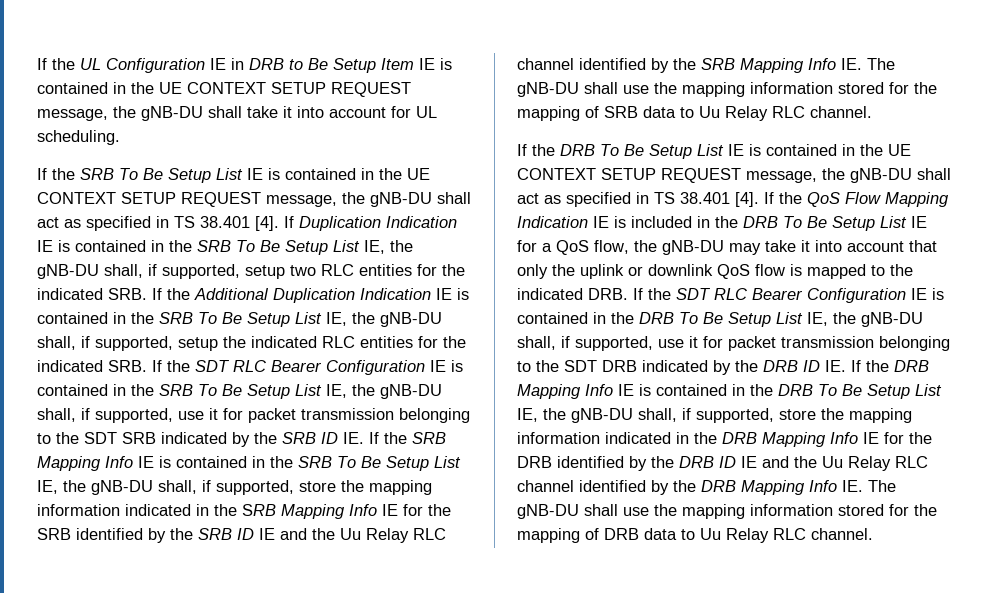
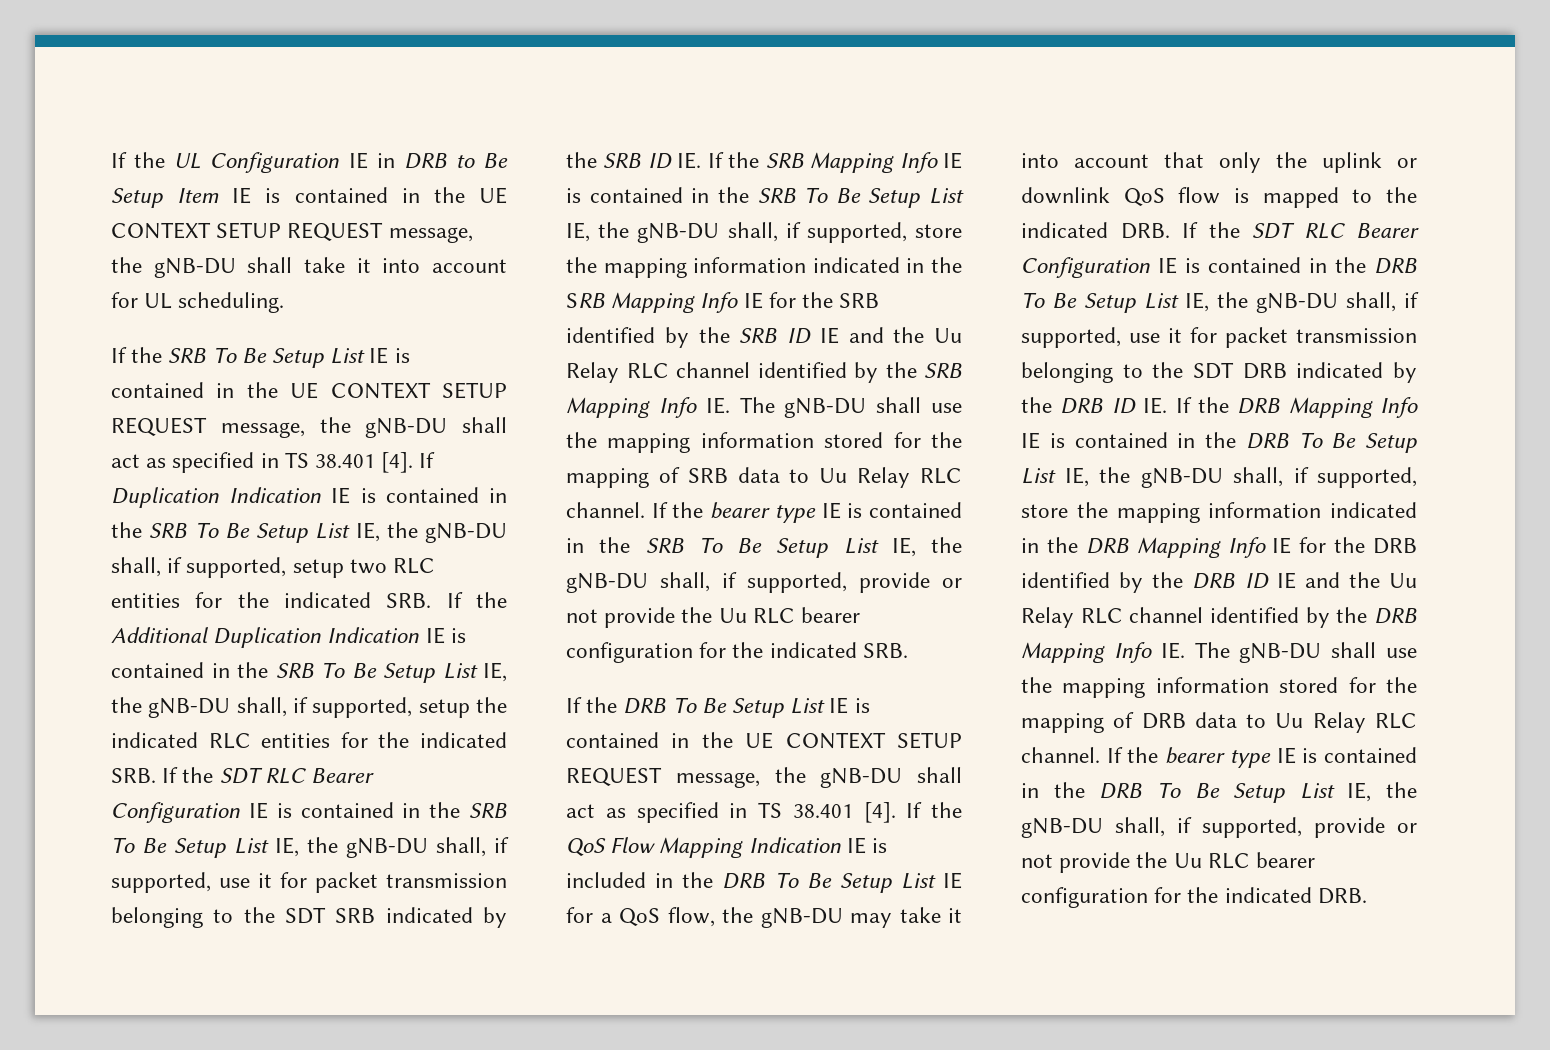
+ If the bearer type IE is contained in the SRB To Be Setup List IE, the gNB-DU shall, if supported, provide or not provide the Uu RLC bearer configuration for the indicated SRB.
+ If the bearer type IE is contained in the DRB To Be Setup List IE, the gNB-DU shall, if supported, provide or not provide the Uu RLC bearer configuration for the indicated DRB.

